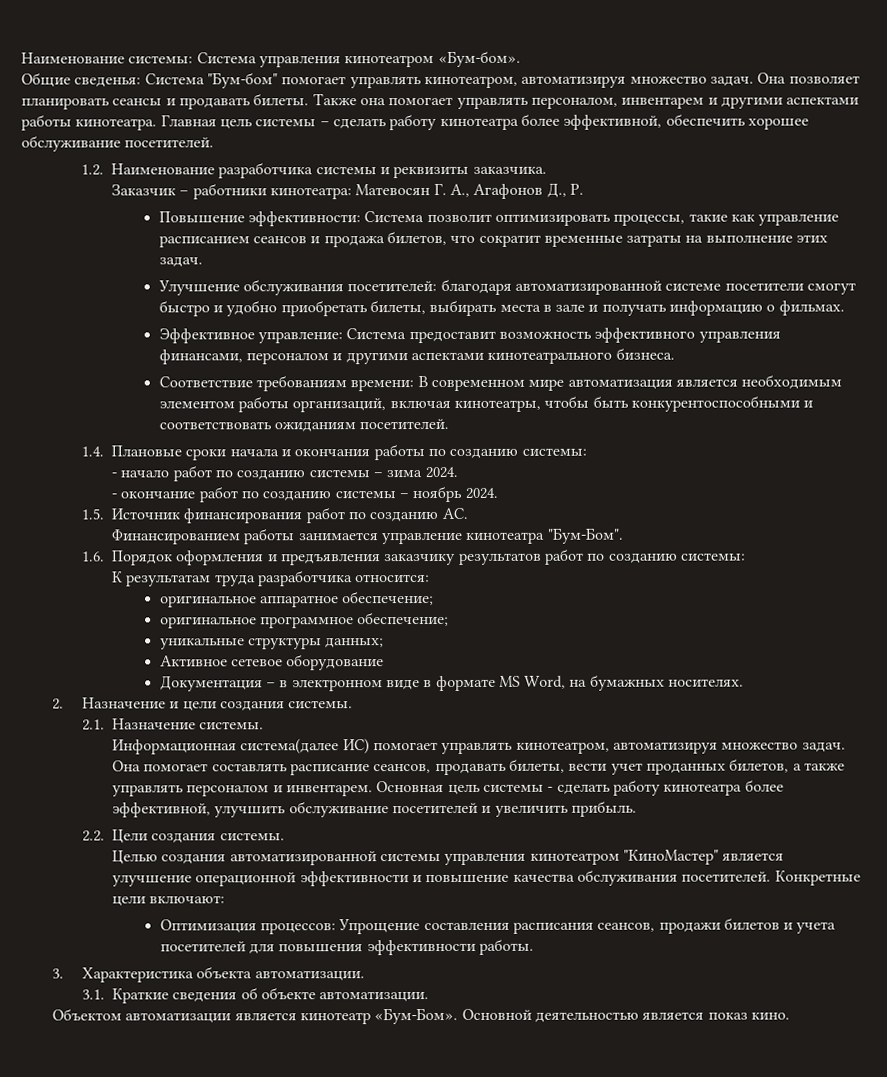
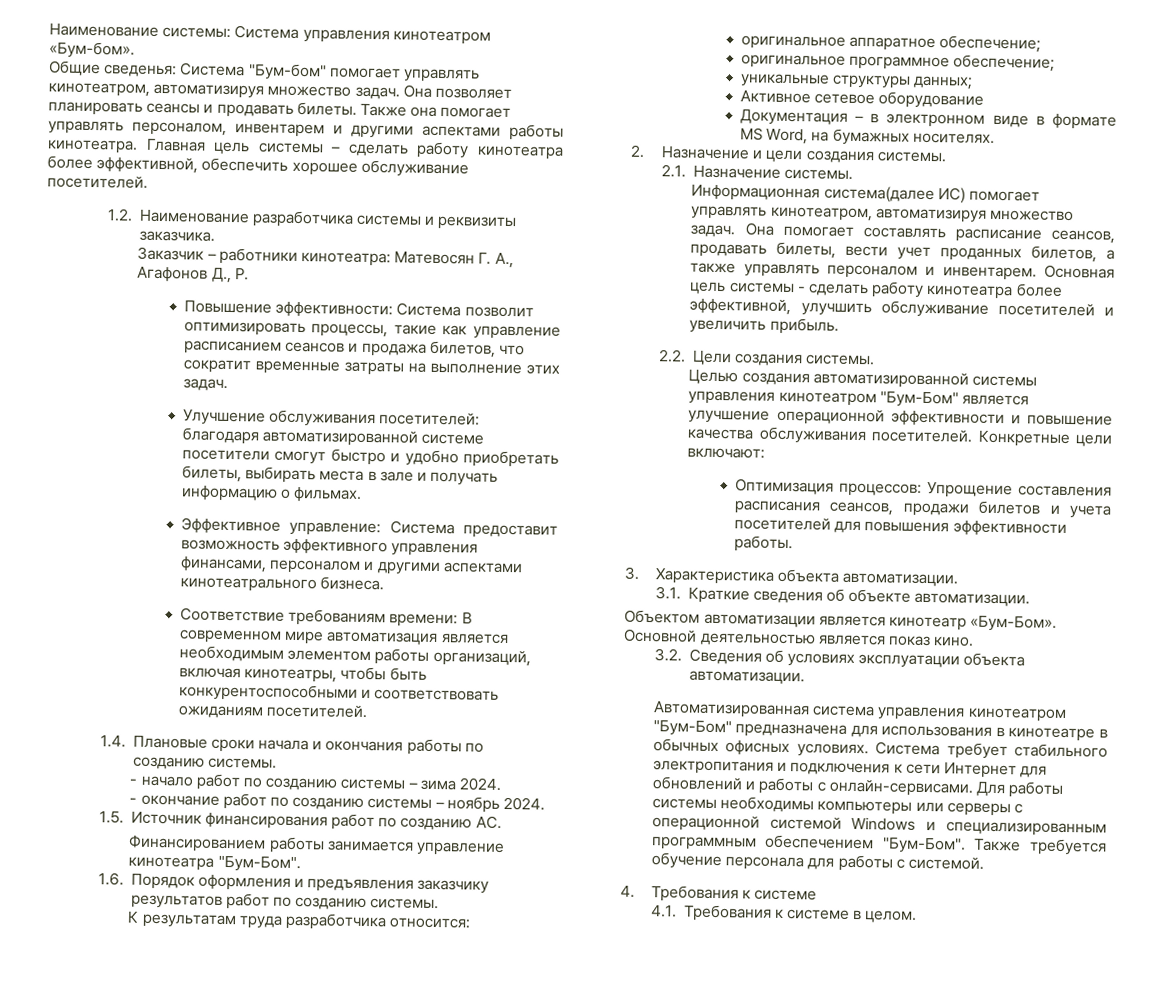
- 1.4. Плановые сроки начала и окончания работы по созданию системы:
+ 1.4. Плановые сроки начала и окончания работы по созданию системы.
- 1.6. Порядок оформления и предъявления заказчику результатов работ по созданию системы:
+ 1.6. Порядок оформления и предъявления заказчику результатов работ по созданию системы.
- Целью создания автоматизированной системы управления кинотеатром "КиноМастер" является улучшение операционной эффективности и повышение качества обслуживания посетителей.
+ Целью создания автоматизированной системы управления кинотеатром "Бум-Бом" является улучшение операционной эффективности и повышение качества обслуживания посетителей.
+ 3.2. Сведения об условиях эксплуатации объекта автоматизации.
+ Автоматизированная система управления кинотеатром "Бум-Бом" предназначена для использования в кинотеатре в обычных офисных условиях. Система требует стабильного электропитания и подключения к сети Интернет для обновлений и работы с онлайн-сервисами. Для работы системы необходимы компьютеры или серверы с операционной системой Windows и специализированным программным обеспечением "Бум-Бом". Также требуется обучение персонала для работы с системой.
+ 4. Требования к системе
+ 4.1. Требования к системе в целом.

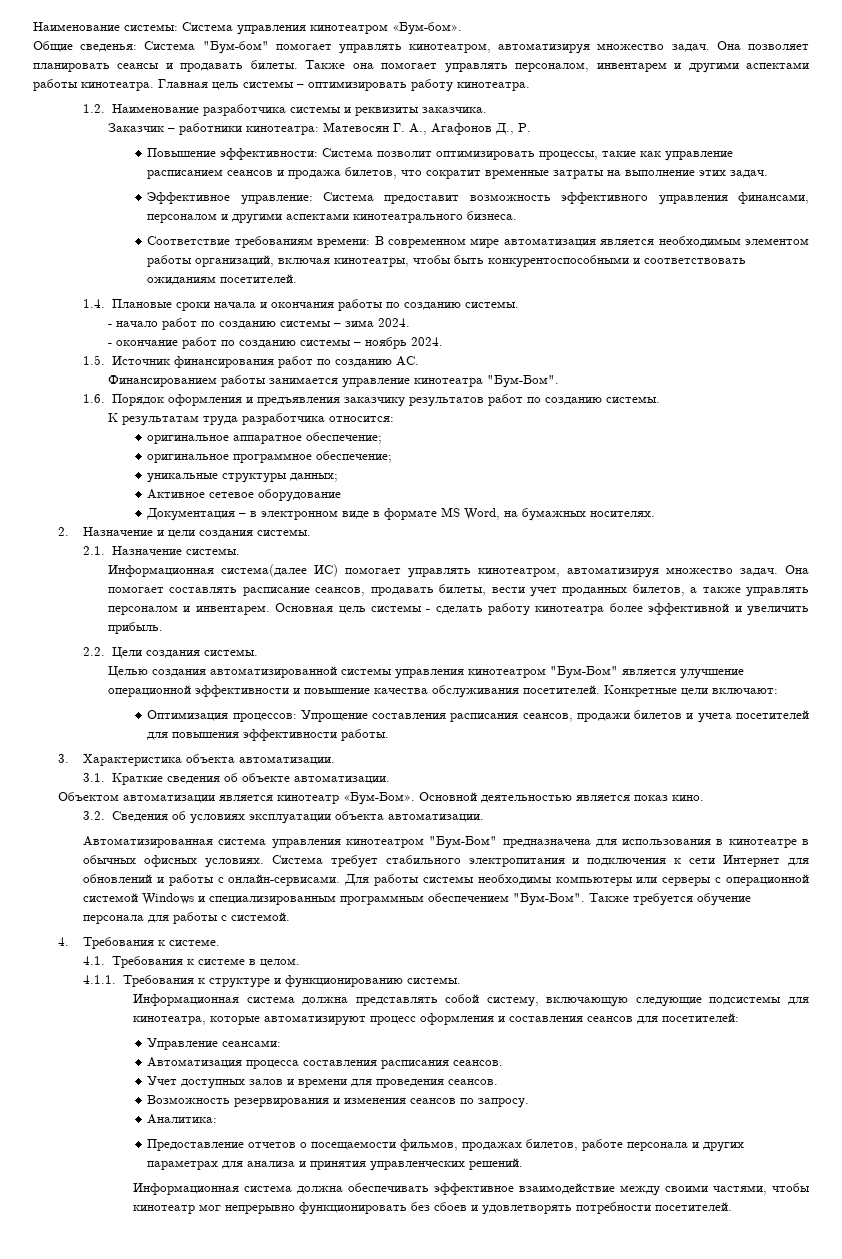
- Главная цель системы – сделать работу кинотеатра более эффективной, обеспечить хорошее обслуживание посетителей.
+ Главная цель системы – оптимизировать работу кинотеатра.
- Улучшение обслуживания посетителей: благодаря автоматизированной системе посетители смогут быстро и удобно приобретать билеты, выбирать места в зале и получать информацию о фильмах.
- Основная цель системы - сделать работу кинотеатра более эффективной, улучшить обслуживание посетителей и увеличить прибыль.
+ Основная цель системы - сделать работу кинотеатра более эффективной и увеличить прибыль.
- 4. Требования к системе
+ 4. Требования к системе.
+ 4.1.1. Требования к структуре и функционированию системы.
+ Информационная система должна представлять собой систему, включающую следующие подсистемы для кинотеатра, которые автоматизируют процесс оформления и составления сеансов для посетителей:
+ Управление сеансами:
+ Автоматизация процесса составления расписания сеансов.
+ Учет доступных залов и времени для проведения сеансов.
+ Возможность резервирования и изменения сеансов по запросу.
+ Аналитика:
+ Предоставление отчетов о посещаемости фильмов, продажах билетов, работе персонала и других параметрах для анализа и принятия управленческих решений.
+ Информационная система должна обеспечивать эффективное взаимодействие между своими частями, чтобы кинотеатр мог непрерывно функционировать без сбоев и удовлетворять потребности посетителей.

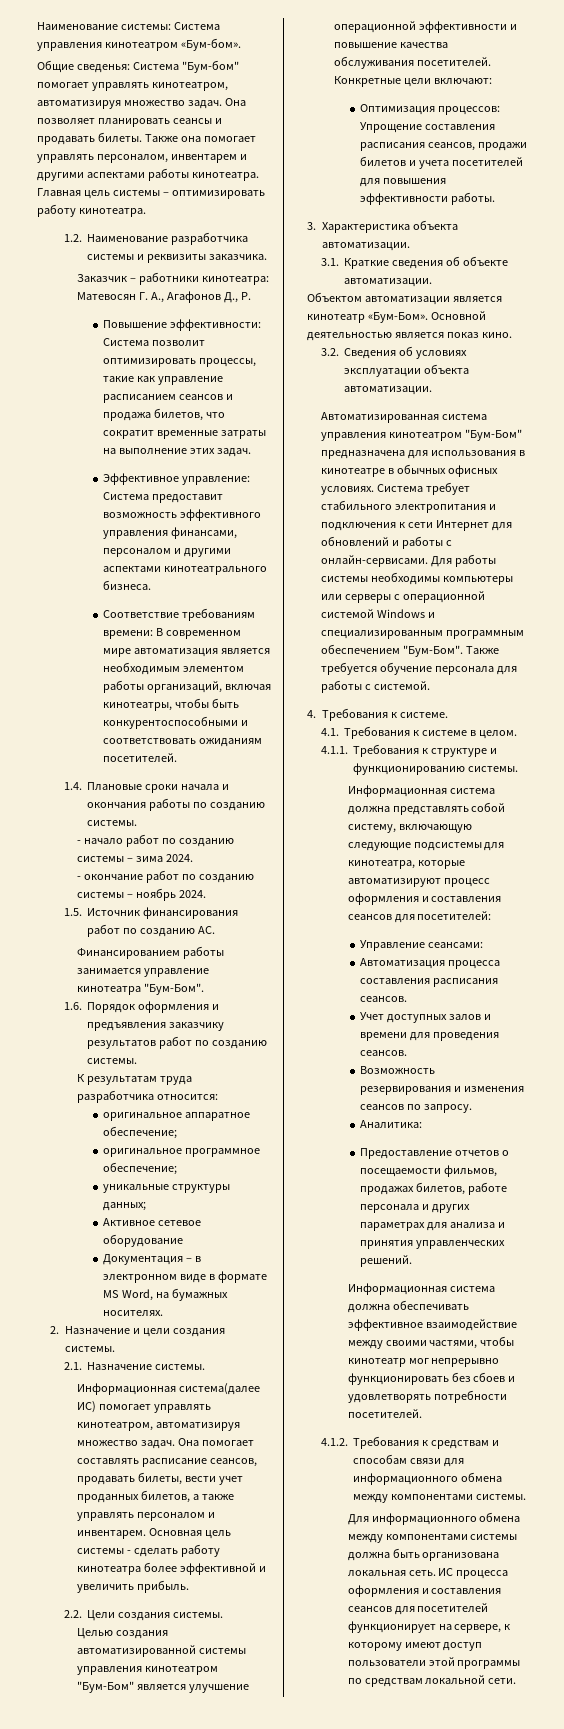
+ 4.1.2. Требования к средствам и способам связи для информационного обмена между компонентами системы.
+ Для информационного обмена между компонентами системы должна быть организована локальная сеть. ИС процесса оформления и составления сеансов для посетителей функционирует на сервере, к которому имеют доступ пользователи этой программы по средствам локальной сети.

